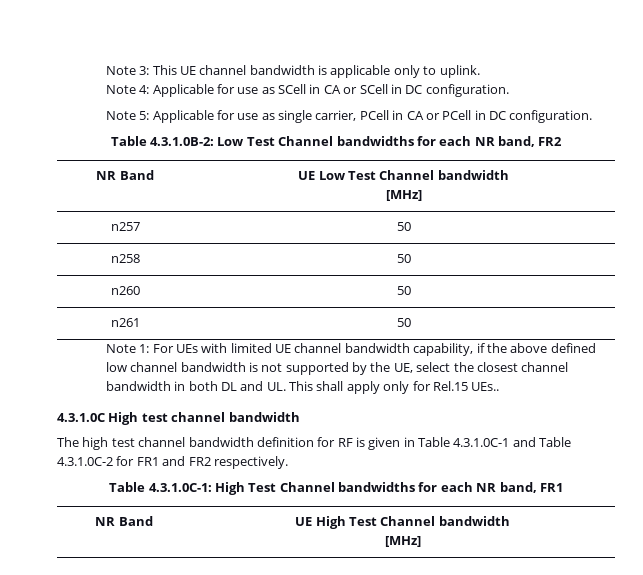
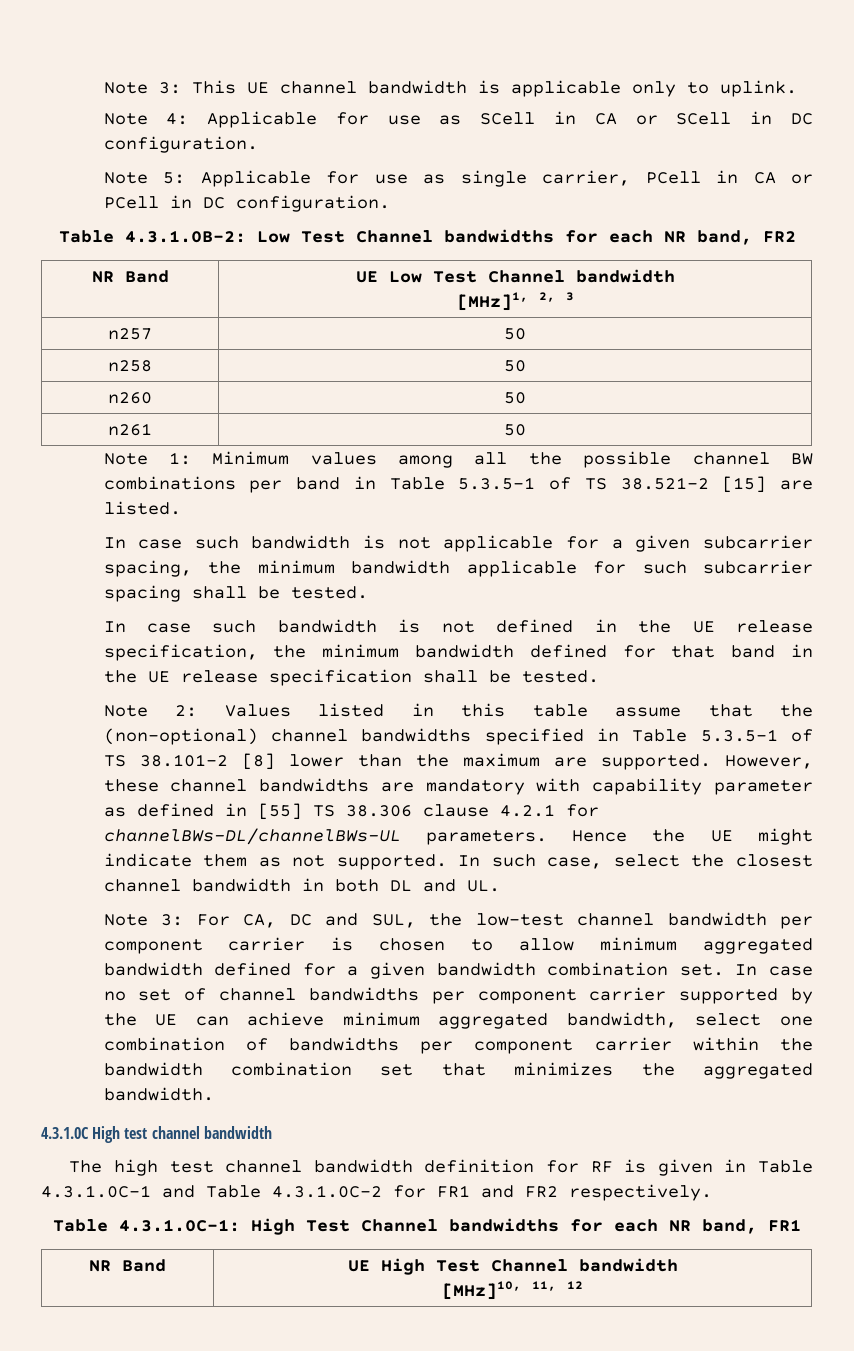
  NR Band | UE Low Test Channel bandwidth
- [MHz]
+ [MHz]1, 2, 3
- Note 1: For UEs with limited UE channel bandwidth capability, if the above defined low channel bandwidth is not supported by the UE, select the closest channel bandwidth in both DL and UL. This shall apply only for Rel.15 UEs..
+ Note 1: Minimum values among all the possible channel BW combinations per band in Table 5.3.5-1 of TS 38.521-2 [15] are listed.
+ In case such bandwidth is not applicable for a given subcarrier spacing, the minimum bandwidth applicable for such subcarrier spacing shall be tested.
+ In case such bandwidth is not defined in the UE release specification, the minimum bandwidth defined for that band in the UE release specification shall be tested.
+ Note 2: Values listed in this table assume that the (non-optional) channel bandwidths specified in Table 5.3.5-1 of TS 38.101-2 [8] lower than the maximum are supported. However, these channel bandwidths are mandatory with capability parameter as defined in [55] TS 38.306 clause 4.2.1 for channelBWs-DL/channelBWs-UL parameters. Hence the UE might indicate them as not supported. In such case, select the closest channel bandwidth in both DL and UL.
+ Note 3: For CA, DC and SUL, the low-test channel bandwidth per component carrier is chosen to allow minimum aggregated bandwidth defined for a given bandwidth combination set. In case no set of channel bandwidths per component carrier supported by the UE can achieve minimum aggregated bandwidth, select one combination of bandwidths per component carrier within the bandwidth combination set that minimizes the aggregated bandwidth.
  NR Band | UE High Test Channel bandwidth
- [MHz]
+ [MHz]10, 11, 12

